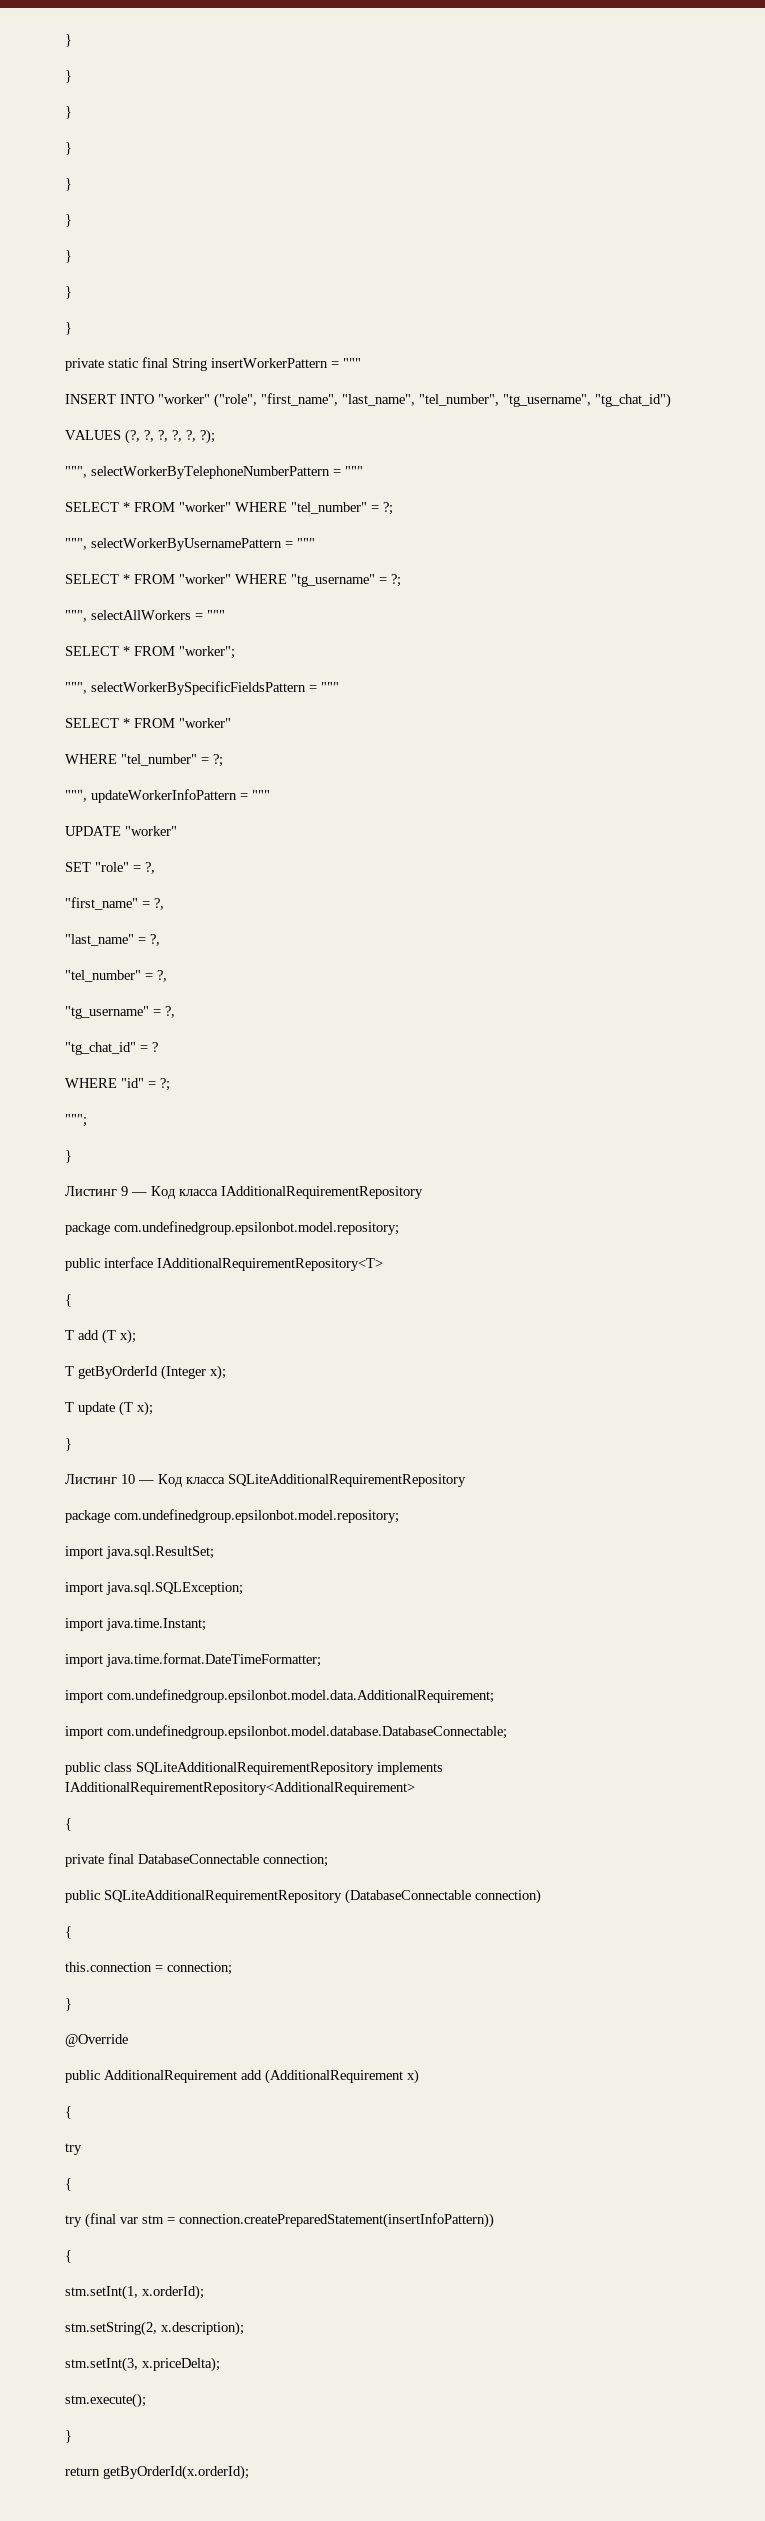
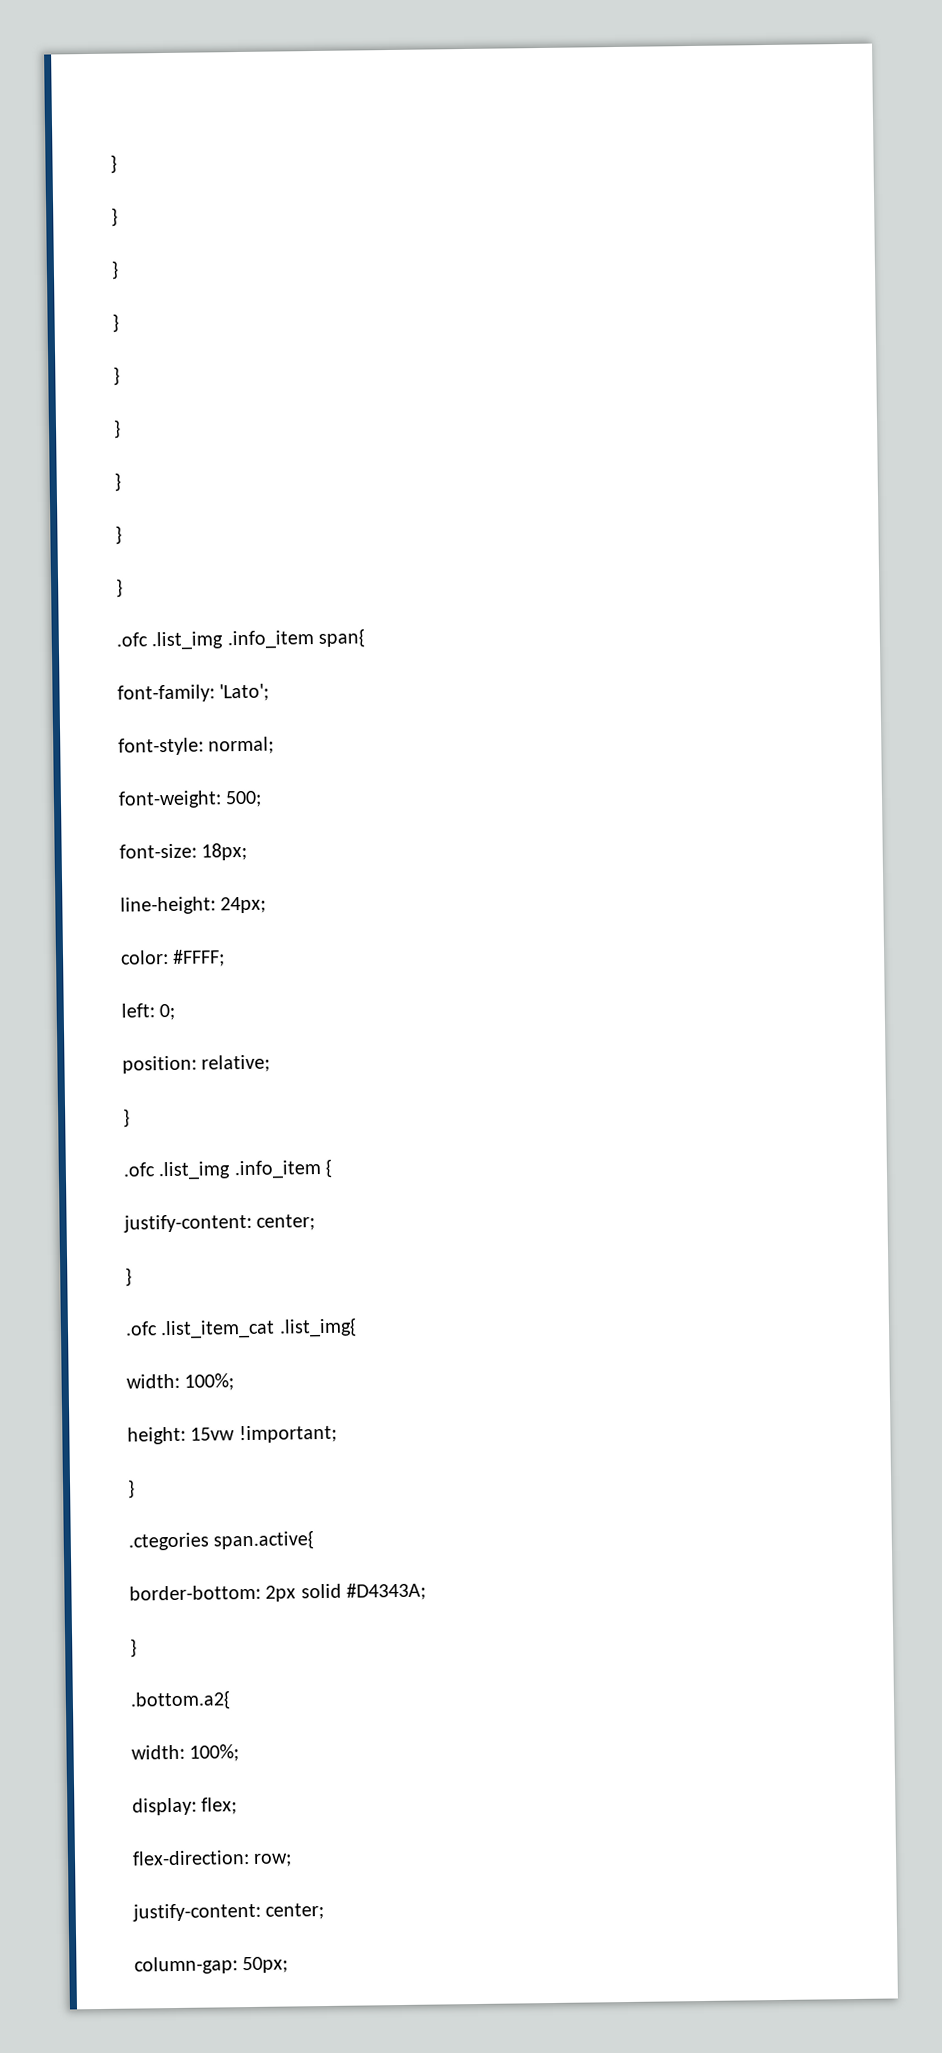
- private static final String insertWorkerPattern = """
- INSERT INTO "worker" ("role", "first_name", "last_name", "tel_number", "tg_username", "tg_chat_id")
- VALUES (?, ?, ?, ?, ?, ?);
- """, selectWorkerByTelephoneNumberPattern = """
- SELECT * FROM "worker" WHERE "tel_number" = ?;
- """, selectWorkerByUsernamePattern = """
- SELECT * FROM "worker" WHERE "tg_username" = ?;
- """, selectAllWorkers = """
- SELECT * FROM "worker";
- """, selectWorkerBySpecificFieldsPattern = """
- SELECT * FROM "worker"
- WHERE "tel_number" = ?;
- """, updateWorkerInfoPattern = """
- UPDATE "worker"
- SET "role" = ?,
- "first_name" = ?,
- "last_name" = ?,
- "tel_number" = ?,
- "tg_username" = ?,
- "tg_chat_id" = ?
- WHERE "id" = ?;
- """;
+ .ofc .list_img .info_item span{
+ font-family: 'Lato';
+ font-style: normal;
+ font-weight: 500;
+ font-size: 18px;
+ line-height: 24px;
+ color: #FFFF;
+ left: 0;
+ position: relative;
  }
- Листинг 9 — Код класса IAdditionalRequirementRepository
- package com.undefinedgroup.epsilonbot.model.repository;
- public interface IAdditionalRequirementRepository<T>
- {
- T add (T x);
- T getByOrderId (Integer x);
- T update (T x);
+ .ofc .list_img .info_item {
+ justify-content: center;
  }
- Листинг 10 — Код класса SQLiteAdditionalRequirementRepository
- package com.undefinedgroup.epsilonbot.model.repository;
- import java.sql.ResultSet;
- import java.sql.SQLException;
- import java.time.Instant;
- import java.time.format.DateTimeFormatter;
- import com.undefinedgroup.epsilonbot.model.data.AdditionalRequirement;
- import com.undefinedgroup.epsilonbot.model.database.DatabaseConnectable;
- public class SQLiteAdditionalRequirementRepository implements IAdditionalRequirementRepository<AdditionalRequirement>
- {
- private final DatabaseConnectable connection;
- public SQLiteAdditionalRequirementRepository (DatabaseConnectable connection)
- {
- this.connection = connection;
+ .ofc .list_item_cat .list_img{
+ width: 100%;
+ height: 15vw !important;
  }
- @Override
- public AdditionalRequirement add (AdditionalRequirement x)
- {
- try
- {
- try (final var stm = connection.createPreparedStatement(insertInfoPattern))
- {
- stm.setInt(1, x.orderId);
- stm.setString(2, x.description);
- stm.setInt(3, x.priceDelta);
- stm.execute();
+ .ctegories span.active{
+ border-bottom: 2px solid #D4343A;
  }
- return getByOrderId(x.orderId);
+ .bottom.a2{
+ width: 100%;
+ display: flex;
+ flex-direction: row;
+ justify-content: center;
+ column-gap: 50px;

